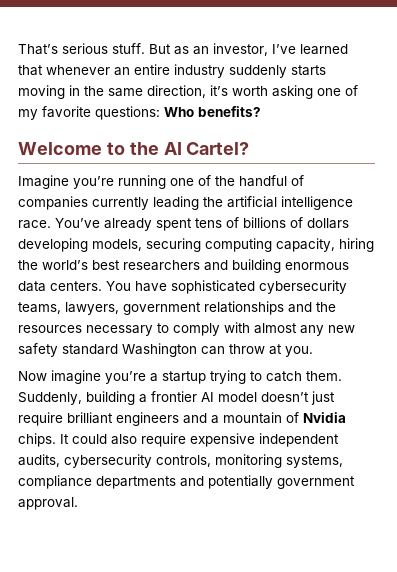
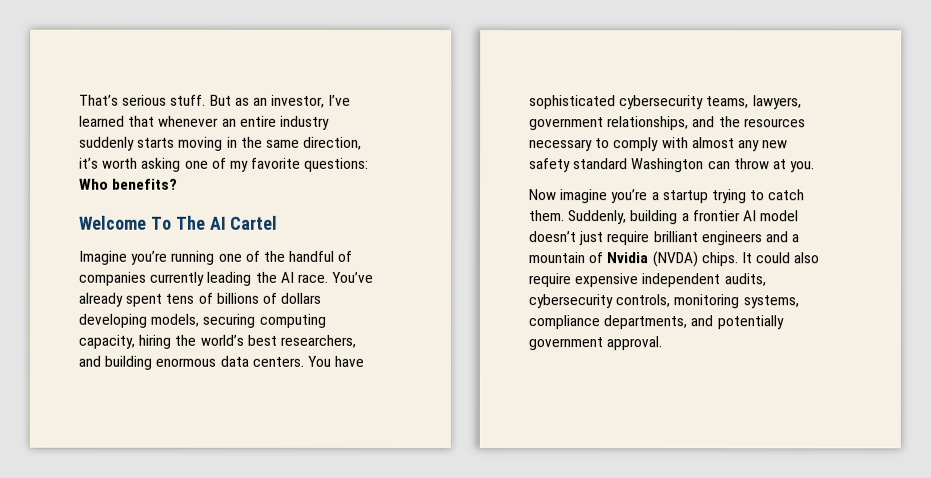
- Welcome to the AI Cartel?
+ Welcome To The AI Cartel
- Imagine you’re running one of the handful of companies currently leading the artificial intelligence race.
+ Imagine you’re running one of the handful of companies currently leading the AI race.
- You’ve already spent tens of billions of dollars developing models, securing computing capacity, hiring the world’s best researchers and building enormous data centers.
+ You’ve already spent tens of billions of dollars developing models, securing computing capacity, hiring the world’s best researchers, and building enormous data centers.
- You have sophisticated cybersecurity teams, lawyers, government relationships and the resources necessary to comply with almost any new safety standard Washington can throw at you.
+ You have sophisticated cybersecurity teams, lawyers, government relationships, and the resources necessary to comply with almost any new safety standard Washington can throw at you.
- Suddenly, building a frontier AI model doesn’t just require brilliant engineers and a mountain of Nvidia chips.
+ Suddenly, building a frontier AI model doesn’t just require brilliant engineers and a mountain of Nvidia (NVDA) chips.
- It could also require expensive independent audits, cybersecurity controls, monitoring systems, compliance departments and potentially government approval.
+ It could also require expensive independent audits, cybersecurity controls, monitoring systems, compliance departments, and potentially government approval.

